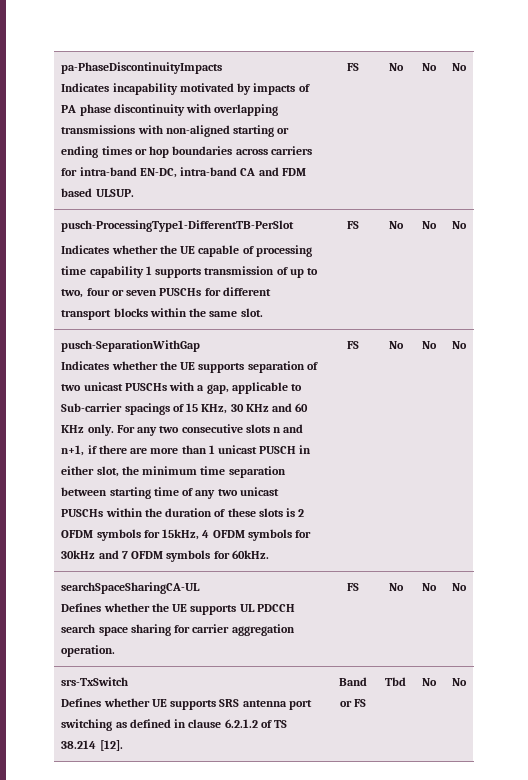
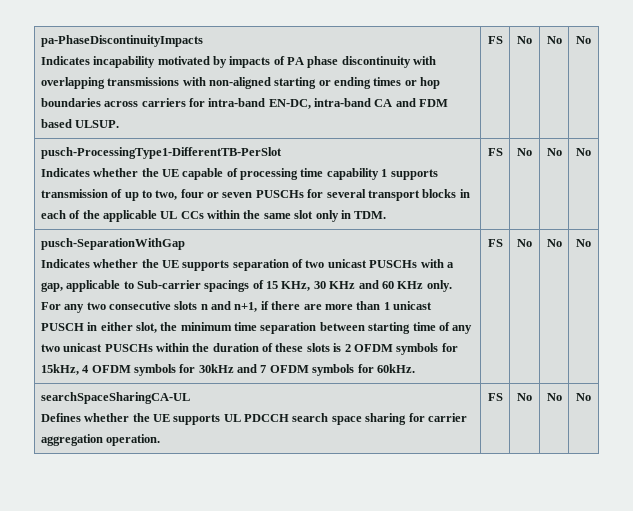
- Indicates whether the UE capable of processing time capability 1 supports transmission of up to two, four or seven PUSCHs for different transport blocks within the same slot.
+ Indicates whether the UE capable of processing time capability 1 supports transmission of up to two, four or seven PUSCHs for several transport blocks in each of the applicable UL CCs within the same slot only in TDM.
- srs-TxSwitch
- Defines whether UE supports SRS antenna port switching as defined in clause 6.2.1.2 of TS 38.214 [12]. | Band or FS | Tbd | No | No

